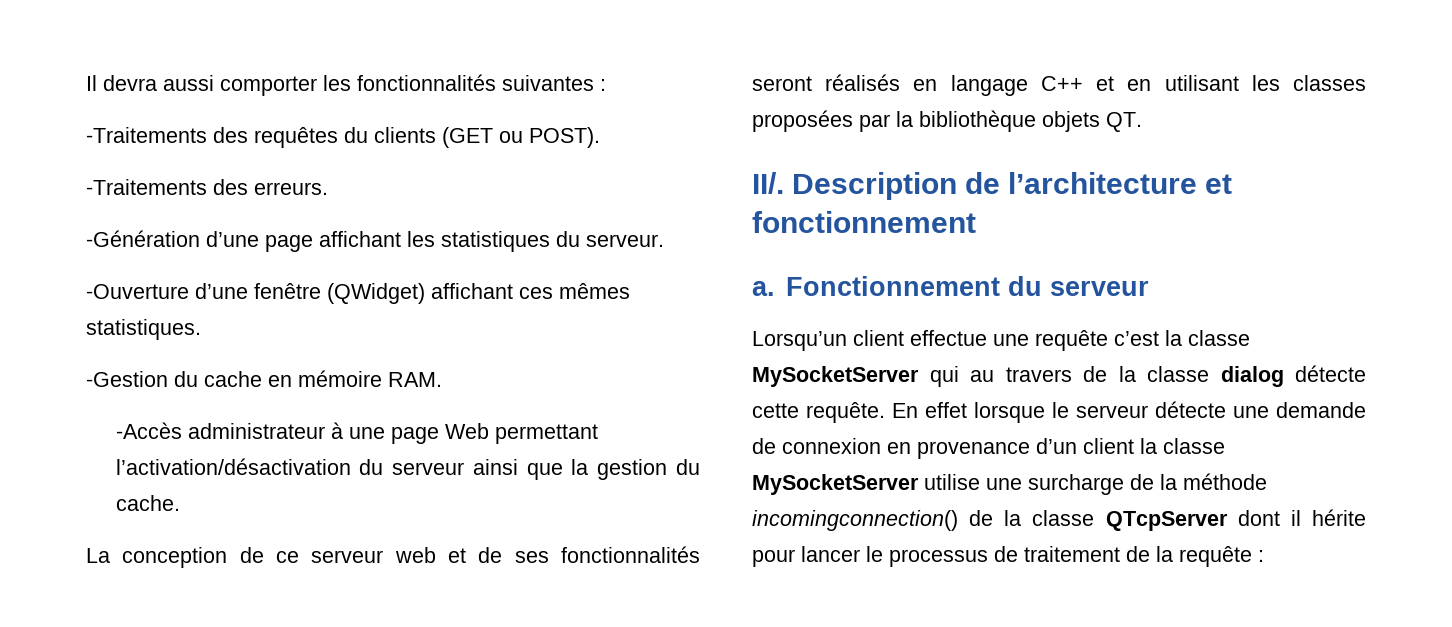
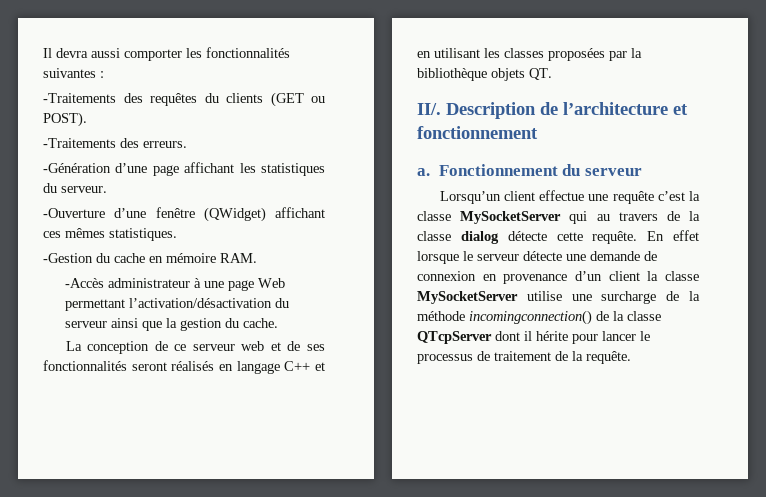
- En effet lorsque le serveur détecte une demande de connexion en provenance d’un client la classe MySocketServer utilise une surcharge de la méthode incomingconnection() de la classe QTcpServer dont il hérite pour lancer le processus de traitement de la requête :
+ En effet lorsque le serveur détecte une demande de connexion en provenance d’un client la classe MySocketServer utilise une surcharge de la méthode incomingconnection() de la classe QTcpServer dont il hérite pour lancer le processus de traitement de la requête.

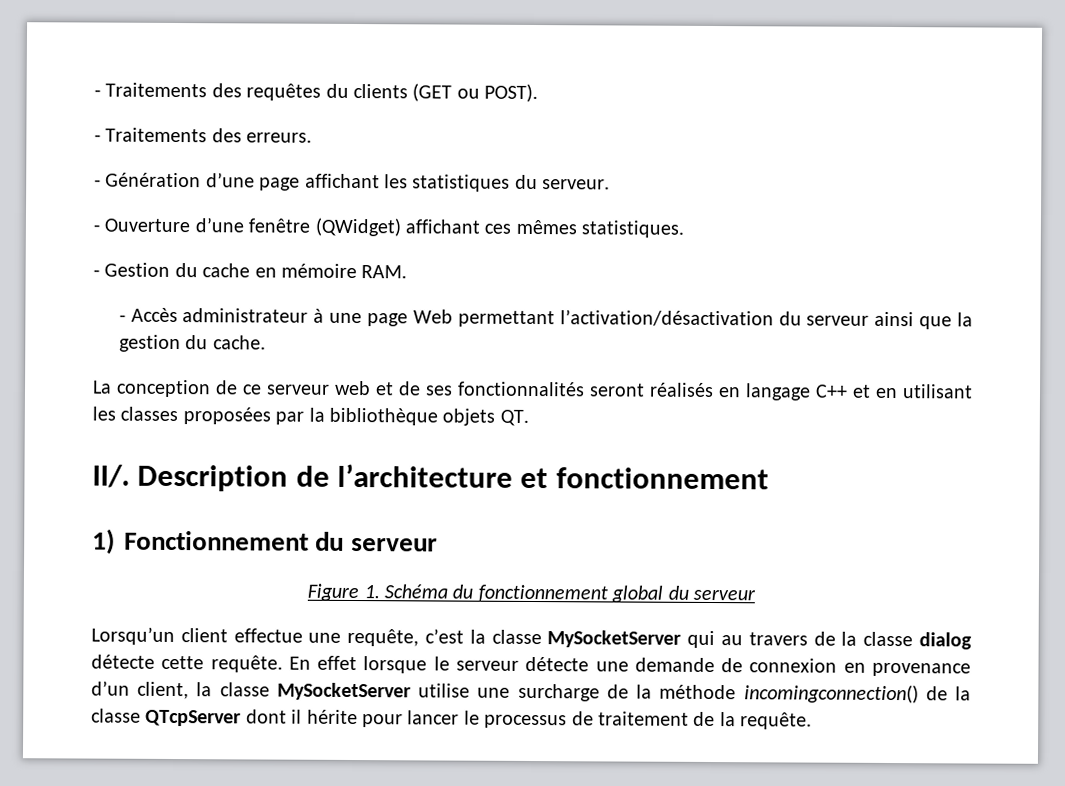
- Il devra aussi comporter les fonctionnalités suivantes :
- -Traitements des requêtes du clients (GET ou POST).
+ - Traitements des requêtes du clients (GET ou POST).
- -Traitements des erreurs.
+ - Traitements des erreurs.
- -Génération d’une page affichant les statistiques du serveur.
+ - Génération d’une page affichant les statistiques du serveur.
- -Ouverture d’une fenêtre (QWidget) affichant ces mêmes statistiques.
+ - Ouverture d’une fenêtre (QWidget) affichant ces mêmes statistiques.
- -Gestion du cache en mémoire RAM.
+ - Gestion du cache en mémoire RAM.
- -Accès administrateur à une page Web permettant l’activation/désactivation du serveur ainsi que la gestion du cache.
+ - Accès administrateur à une page Web permettant l’activation/désactivation du serveur ainsi que la gestion du cache.
- a. Fonctionnement du serveur
+ 1) Fonctionnement du serveur
+ Figure 1. Schéma du fonctionnement global du serveur
- Lorsqu’un client effectue une requête c’est la classe MySocketServer qui au travers de la classe dialog détecte cette requête.
+ Lorsqu’un client effectue une requête, c’est la classe MySocketServer qui au travers de la classe dialog détecte cette requête.
- En effet lorsque le serveur détecte une demande de connexion en provenance d’un client la classe MySocketServer utilise une surcharge de la méthode incomingconnection() de la classe QTcpServer dont il hérite pour lancer le processus de traitement de la requête.
+ En effet lorsque le serveur détecte une demande de connexion en provenance d’un client, la classe MySocketServer utilise une surcharge de la méthode incomingconnection() de la classe QTcpServer dont il hérite pour lancer le processus de traitement de la requête.

